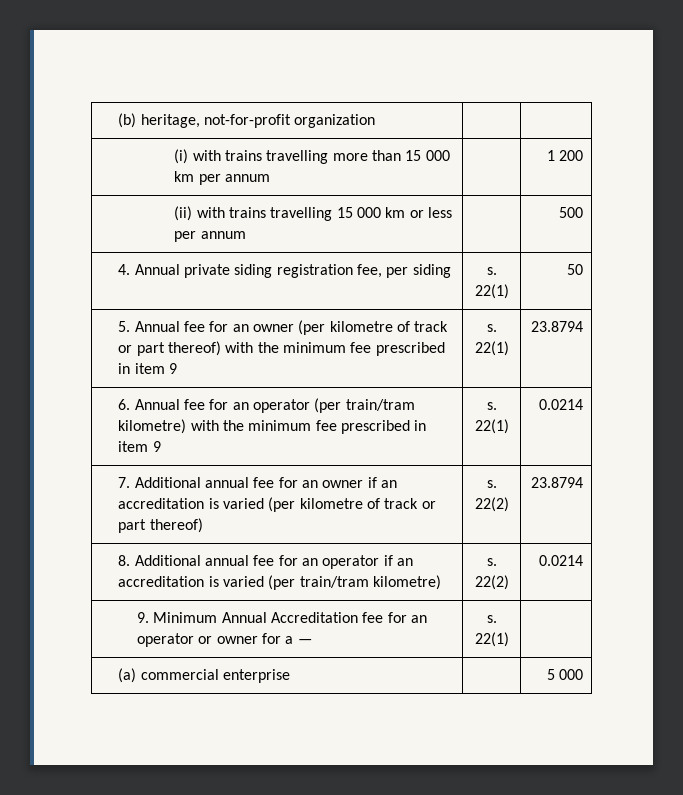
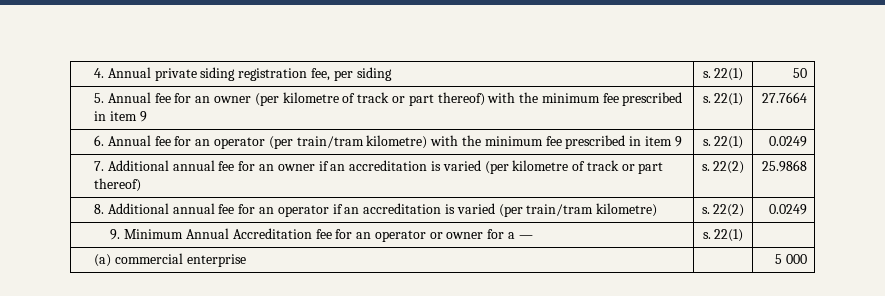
- (b) heritage, not-for-profit organization | |
- (i) with trains travelling more than 15 000 km per annum | | 1 200
- (ii) with trains travelling 15 000 km or less per annum | | 500
- 5. Annual fee for an owner (per kilometre of track or part thereof) with the minimum fee prescribed in item 9 | s. 22(1) | 23.8794
+ 5. Annual fee for an owner (per kilometre of track or part thereof) with the minimum fee prescribed in item 9 | s. 22(1) | 27.7664
- 6. Annual fee for an operator (per train/tram kilometre) with the minimum fee prescribed in item 9 | s. 22(1) | 0.0214
+ 6. Annual fee for an operator (per train/tram kilometre) with the minimum fee prescribed in item 9 | s. 22(1) | 0.0249
- 7. Additional annual fee for an owner if an accreditation is varied (per kilometre of track or part thereof) | s. 22(2) | 23.8794
+ 7. Additional annual fee for an owner if an accreditation is varied (per kilometre of track or part thereof) | s. 22(2) | 25.9868
- 8. Additional annual fee for an operator if an accreditation is varied (per train/tram kilometre) | s. 22(2) | 0.0214
+ 8. Additional annual fee for an operator if an accreditation is varied (per train/tram kilometre) | s. 22(2) | 0.0249

